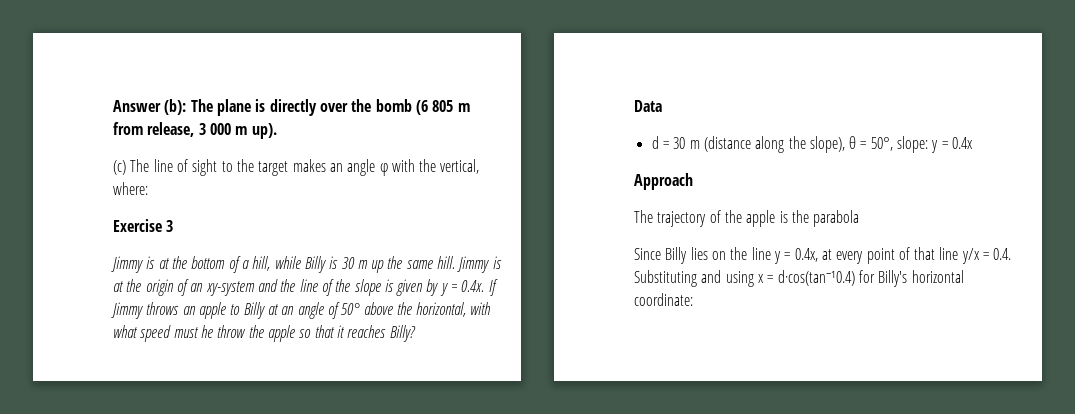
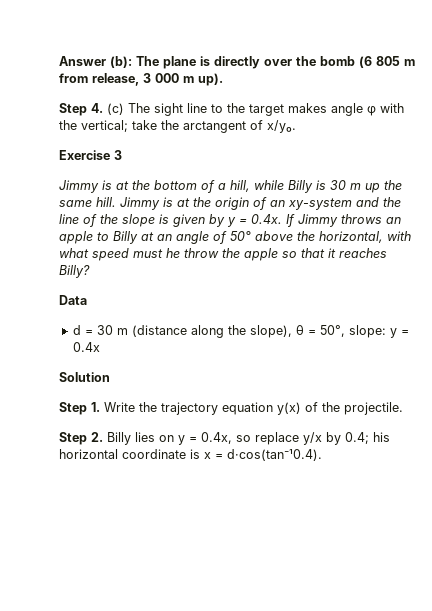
- (c) The line of sight to the target makes an angle φ with the vertical, where:
+ Step 4. (c) The sight line to the target makes angle φ with the vertical; take the arctangent of x/y₀.
- Approach
- The trajectory of the apple is the parabola
- Since Billy lies on the line y = 0.4x, at every point of that line y/x = 0.4. Substituting and using x = d·cos(tan⁻¹0.4) for Billy's horizontal coordinate:
+ Solution
+ Step 1. Write the trajectory equation y(x) of the projectile.
+ Step 2. Billy lies on y = 0.4x, so replace y/x by 0.4; his horizontal coordinate is x = d·cos(tan⁻¹0.4).

